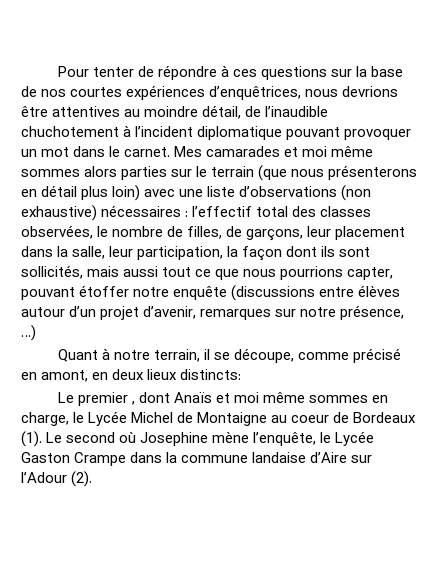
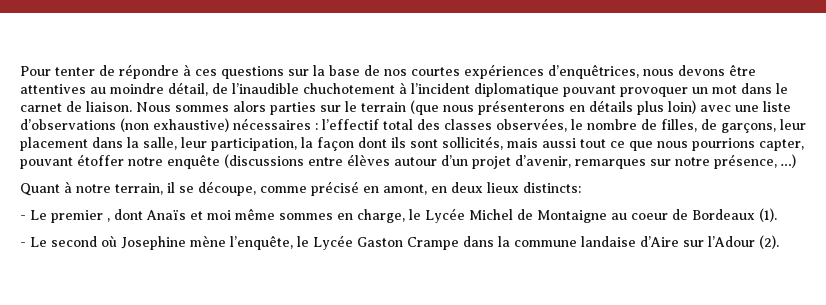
- Pour tenter de répondre à ces questions sur la base de nos courtes expériences d’enquêtrices, nous devrions être attentives au moindre détail, de l’inaudible chuchotement à l’incident diplomatique pouvant provoquer un mot dans le carnet. Mes camarades et moi même sommes alors parties sur le terrain (que nous présenterons en détail plus loin) avec une liste d’observations (non exhaustive) nécessaires :
+ Pour tenter de répondre à ces questions sur la base de nos courtes expériences d’enquêtrices, nous devons être attentives au moindre détail, de l’inaudible chuchotement à l’incident diplomatique pouvant provoquer un mot dans le carnet de liaison. Nous sommes alors parties sur le terrain (que nous présenterons en détails plus loin) avec une liste d’observations (non exhaustive) nécessaires :
- Le premier , dont Anaïs et moi même sommes en charge, le Lycée Michel de Montaigne au coeur de Bordeaux (1). Le second où Josephine mène l’enquête, le Lycée Gaston Crampe dans la commune landaise d’Aire sur l’Adour (2).
+ - Le premier , dont Anaïs et moi même sommes en charge, le Lycée Michel de Montaigne au coeur de Bordeaux (1).
+ - Le second où Josephine mène l’enquête, le Lycée Gaston Crampe dans la commune landaise d’Aire sur l’Adour (2).

